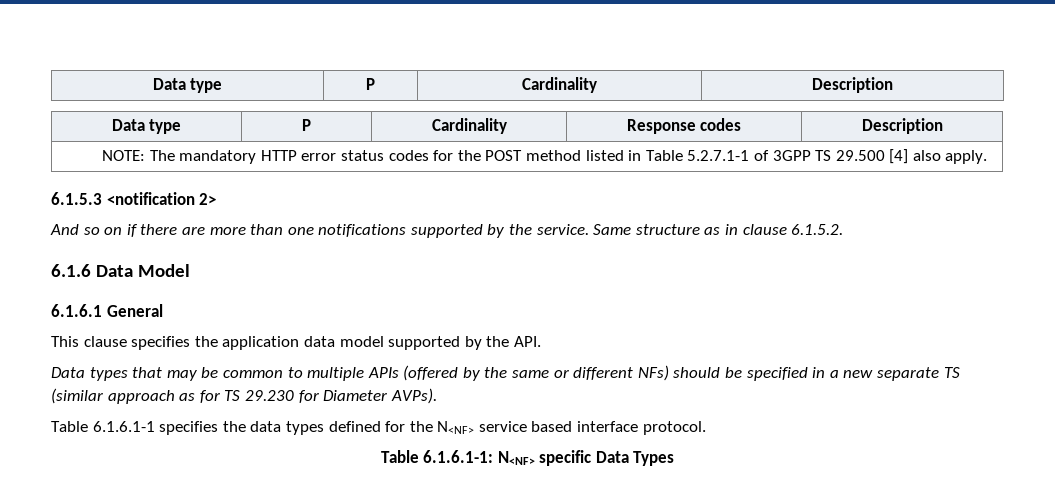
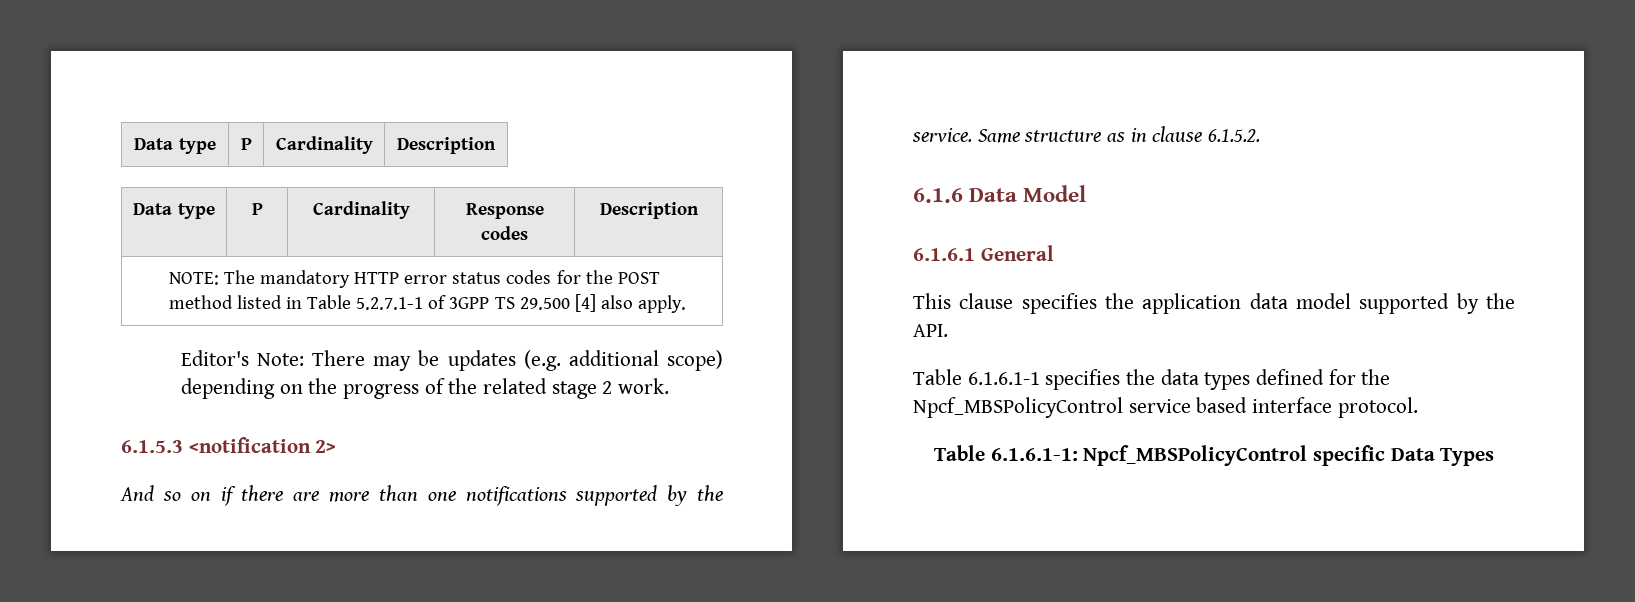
+ Editor's Note: There may be updates (e.g. additional scope) depending on the progress of the related stage 2 work.
- Data types that may be common to multiple APIs (offered by the same or different NFs) should be specified in a new separate TS (similar approach as for TS 29.230 for Diameter AVPs).
- Table 6.1.6.1-1 specifies the data types defined for the N<NF> service based interface protocol.
+ Table 6.1.6.1-1 specifies the data types defined for the Npcf_MBSPolicyControl service based interface protocol.
- Table 6.1.6.1-1: N<NF> specific Data Types
+ Table 6.1.6.1-1: Npcf_MBSPolicyControl specific Data Types

